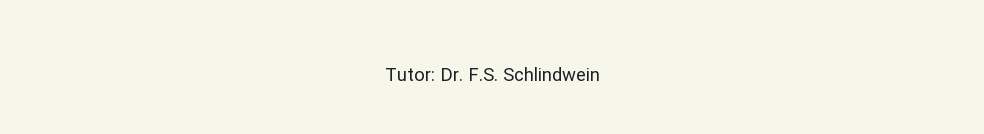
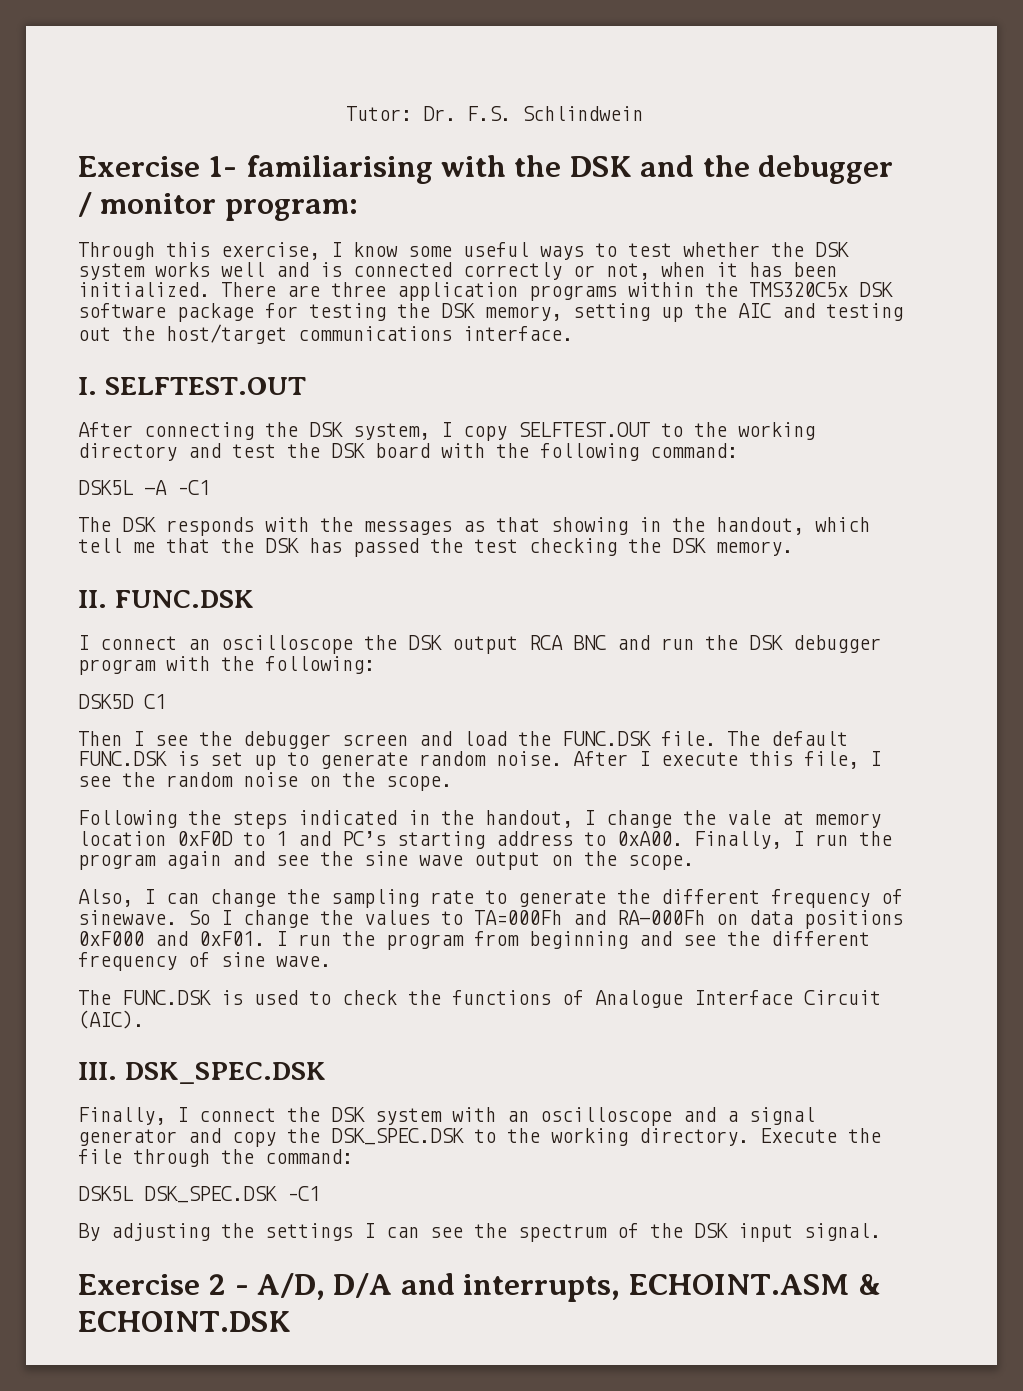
+ Exercise 1- familiarising with the DSK and the debugger / monitor program:
+ Through this exercise, I know some useful ways to test whether the DSK system works well and is connected correctly or not, when it has been initialized. There are three application programs within the TMS320C5x DSK software package for testing the DSK memory, setting up the AIC and testing out the host/target communications interface.
+ I. SELFTEST.OUT
+ After connecting the DSK system, I copy SELFTEST.OUT to the working directory and test the DSK board with the following command:
+ DSK5L -A –C1
+ The DSK responds with the messages as that showing in the handout, which tell me that the DSK has passed the test checking the DSK memory.
+ II. FUNC.DSK
+ I connect an oscilloscope the DSK output RCA BNC and run the DSK debugger program with the following:
+ DSK5D C1
+ Then I see the debugger screen and load the FUNC.DSK file. The default FUNC.DSK is set up to generate random noise. After I execute this file, I see the random noise on the scope.
+ Following the steps indicated in the handout, I change the vale at memory location 0xF0D to 1 and PC’s starting address to 0xA00. Finally, I run the program again and see the sine wave output on the scope.
+ Also, I can change the sampling rate to generate the different frequency of sinewave. So I change the values to TA=000Fh and RA-000Fh on data positions 0xF000 and 0xF01. I run the program from beginning and see the different frequency of sine wave.
+ The FUNC.DSK is used to check the functions of Analogue Interface Circuit (AIC).
+ III. DSK_SPEC.DSK
+ Finally, I connect the DSK system with an oscilloscope and a signal generator and copy the DSK_SPEC.DSK to the working directory. Execute the file through the command:
+ DSK5L DSK_SPEC.DSK –C1
+ By adjusting the settings I can see the spectrum of the DSK input signal.
+ Exercise 2 - A/D, D/A and interrupts, ECHOINT.ASM & ECHOINT.DSK

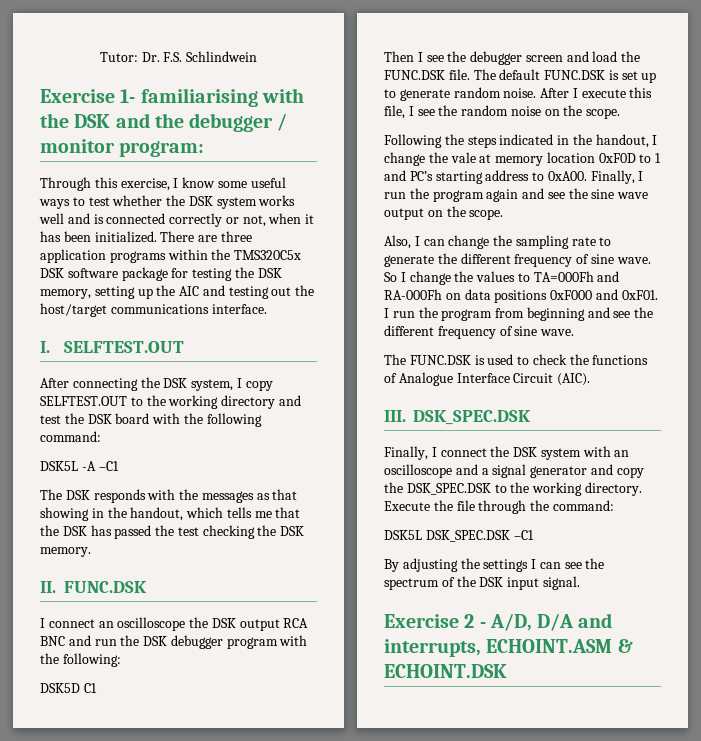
- The DSK responds with the messages as that showing in the handout, which tell me that the DSK has passed the test checking the DSK memory.
+ The DSK responds with the messages as that showing in the handout, which tells me that the DSK has passed the test checking the DSK memory.
- Also, I can change the sampling rate to generate the different frequency of sinewave.
+ Also, I can change the sampling rate to generate the different frequency of sine wave.

